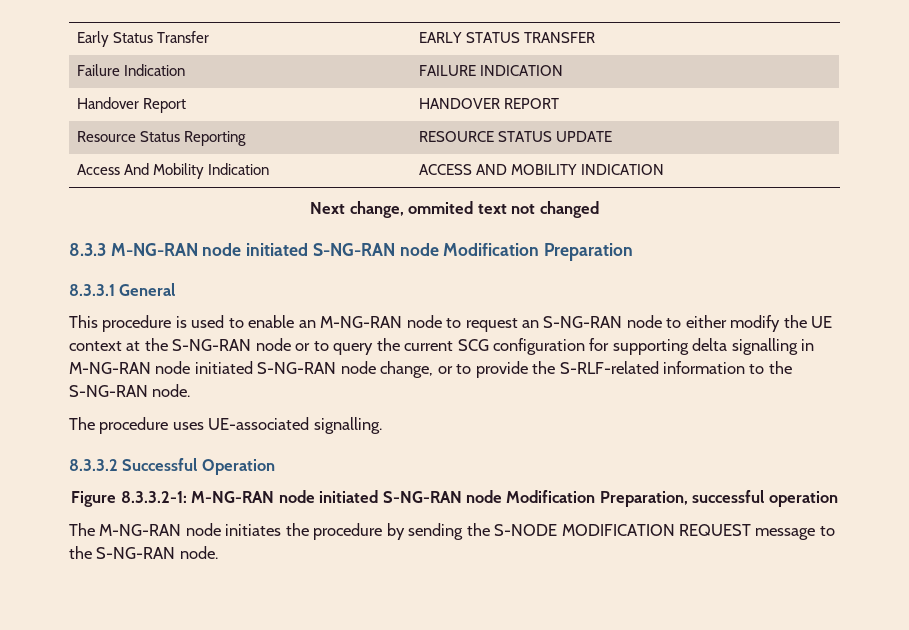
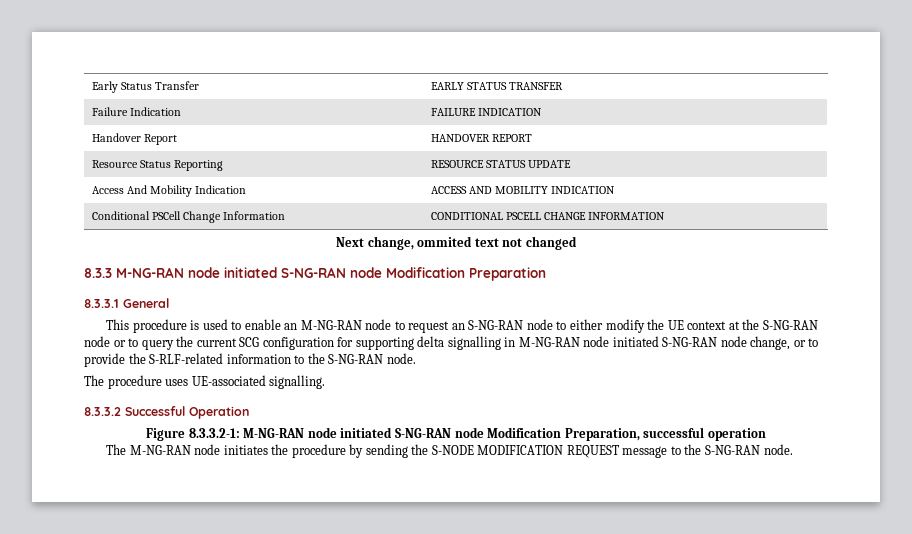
+ Conditional PSCell Change Information | CONDITIONAL PSCELL CHANGE INFORMATION

